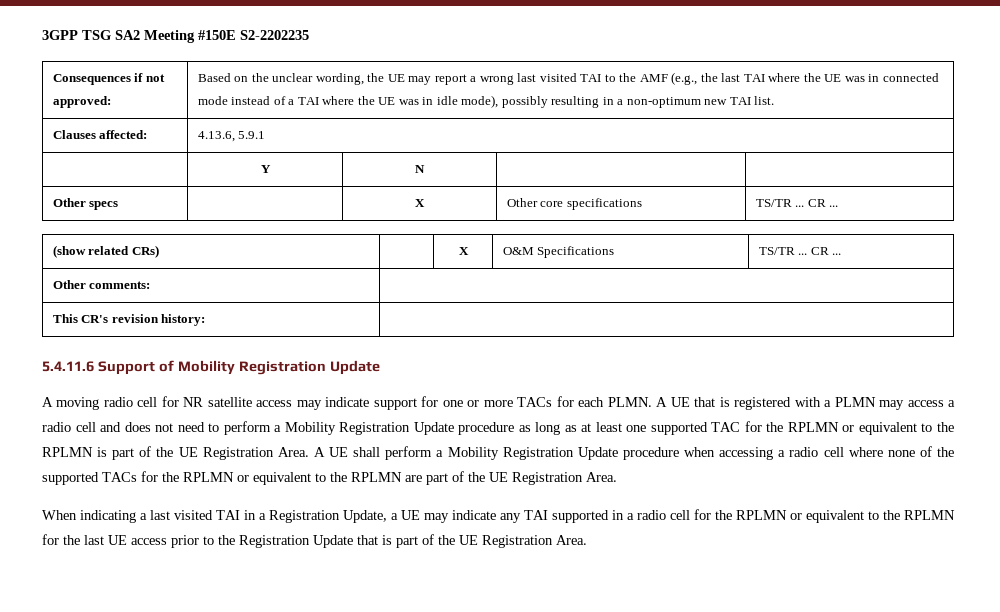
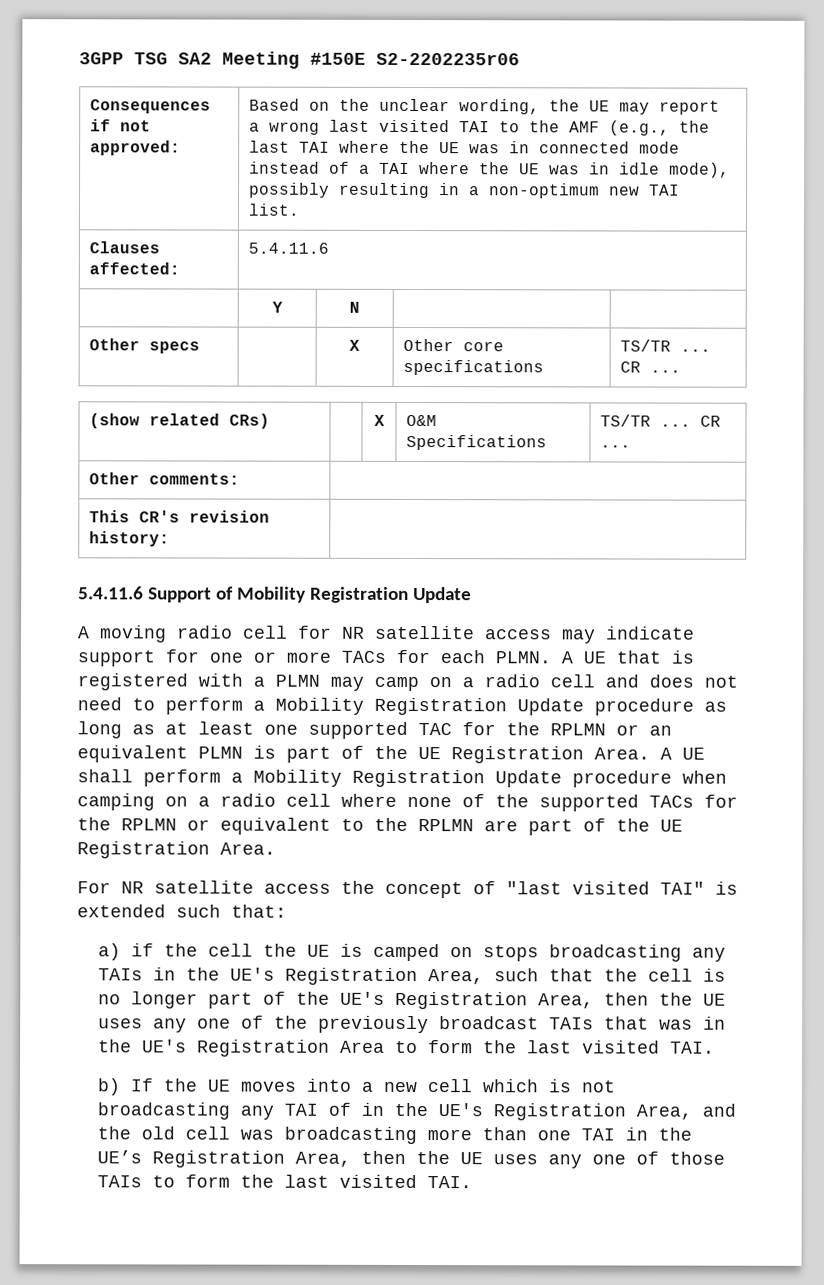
- 3GPP TSG SA2 Meeting #150E S2-2202235
+ 3GPP TSG SA2 Meeting #150E S2-2202235r06
- Clauses affected: | 4.13.6, 5.9.1
+ Clauses affected: | 5.4.11.6
- A UE that is registered with a PLMN may access a radio cell and does not need to perform a Mobility Registration Update procedure as long as at least one supported TAC for the RPLMN or equivalent to the RPLMN is part of the UE Registration Area.
+ A UE that is registered with a PLMN may camp on a radio cell and does not need to perform a Mobility Registration Update procedure as long as at least one supported TAC for the RPLMN or an equivalent PLMN is part of the UE Registration Area.
- A UE shall perform a Mobility Registration Update procedure when accessing a radio cell where none of the supported TACs for the RPLMN or equivalent to the RPLMN are part of the UE Registration Area.
+ A UE shall perform a Mobility Registration Update procedure when camping on a radio cell where none of the supported TACs for the RPLMN or equivalent to the RPLMN are part of the UE Registration Area.
- When indicating a last visited TAI in a Registration Update, a UE may indicate any TAI supported in a radio cell for the RPLMN or equivalent to the RPLMN for the last UE access prior to the Registration Update that is part of the UE Registration Area.
+ For NR satellite access the concept of "last visited TAI" is extended such that:
+ a) if the cell the UE is camped on stops broadcasting any TAIs in the UE's Registration Area, such that the cell is no longer part of the UE's Registration Area, then the UE uses any one of the previously broadcast TAIs that was in the UE's Registration Area to form the last visited TAI.
+ b) If the UE moves into a new cell which is not broadcasting any TAI of in the UE's Registration Area, and the old cell was broadcasting more than one TAI in the UE’s Registration Area, then the UE uses any one of those TAIs to form the last visited TAI.

